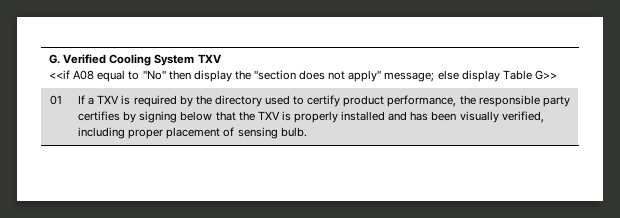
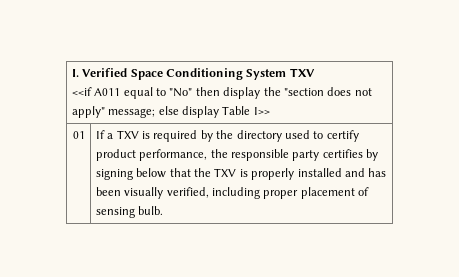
- G. Verified Cooling System TXV
- <<if A08 equal to "No" then display the "section does not apply" message; else display Table G>>
+ I. Verified Space Conditioning System TXV
+ <<if A011 equal to "No" then display the "section does not apply" message; else display Table I>>

